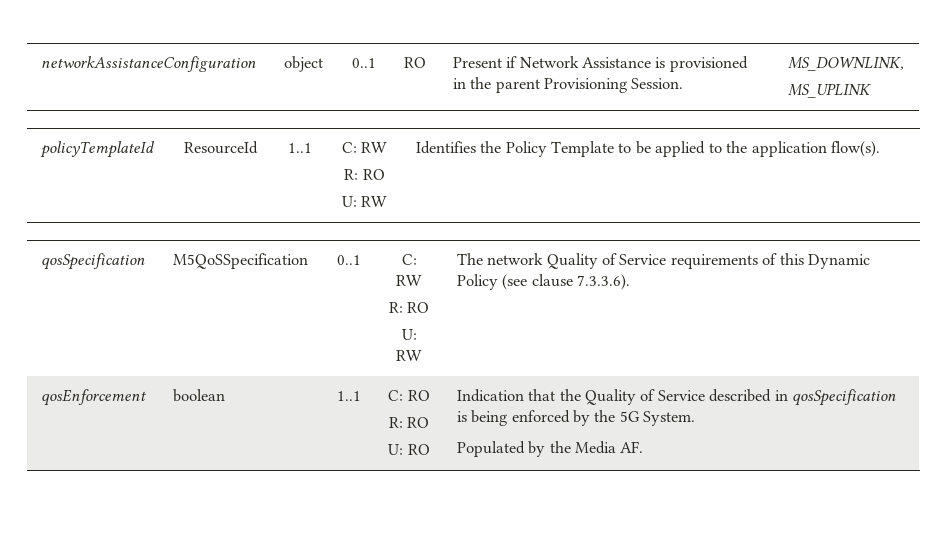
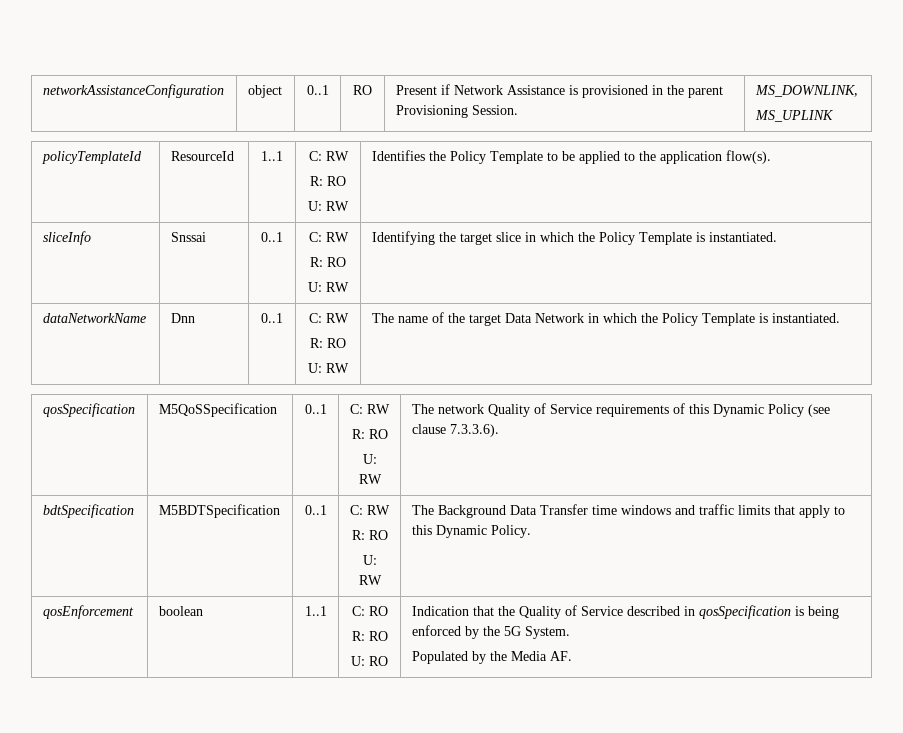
+ sliceInfo | Snssai | 0..1 | C: RW
+ R: RO
+ U: RW | Identifying the target slice in which the Policy Template is instantiated.
+ dataNetworkName | Dnn | 0..1 | C: RW
+ R: RO
+ U: RW | The name of the target Data Network in which the Policy Template is instantiated.
+ bdtSpecification | M5BDTSpecification | 0..1 | C: RW
+ R: RO
+ U: RW | The Background Data Transfer time windows and traffic limits that apply to this Dynamic Policy.

